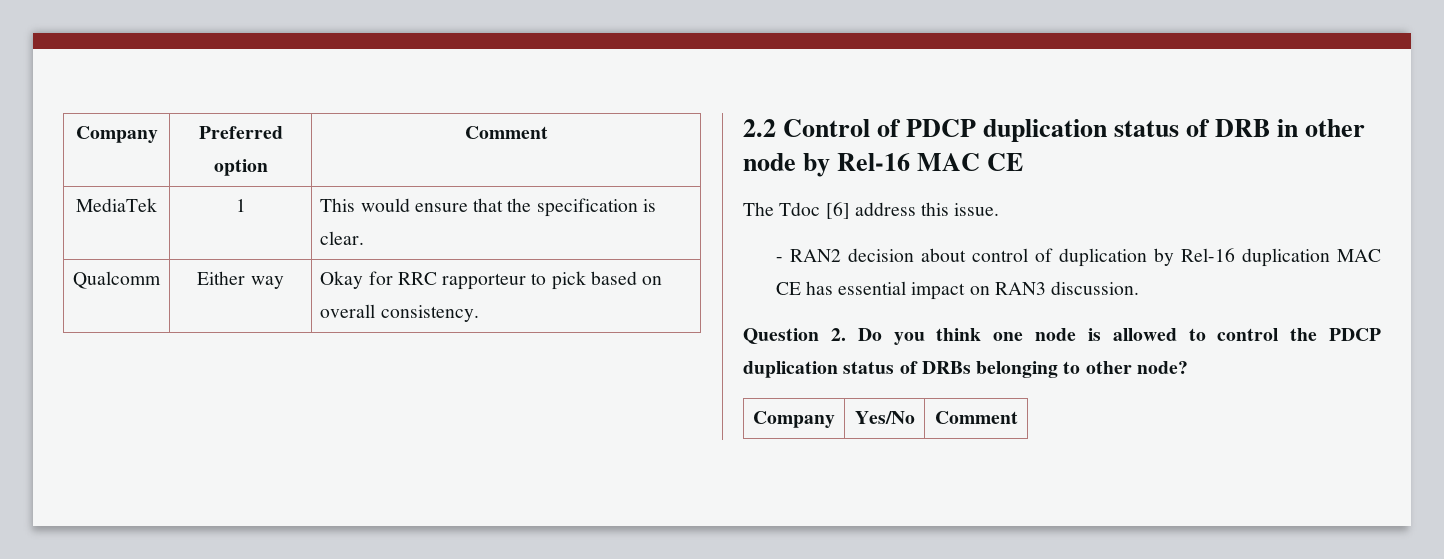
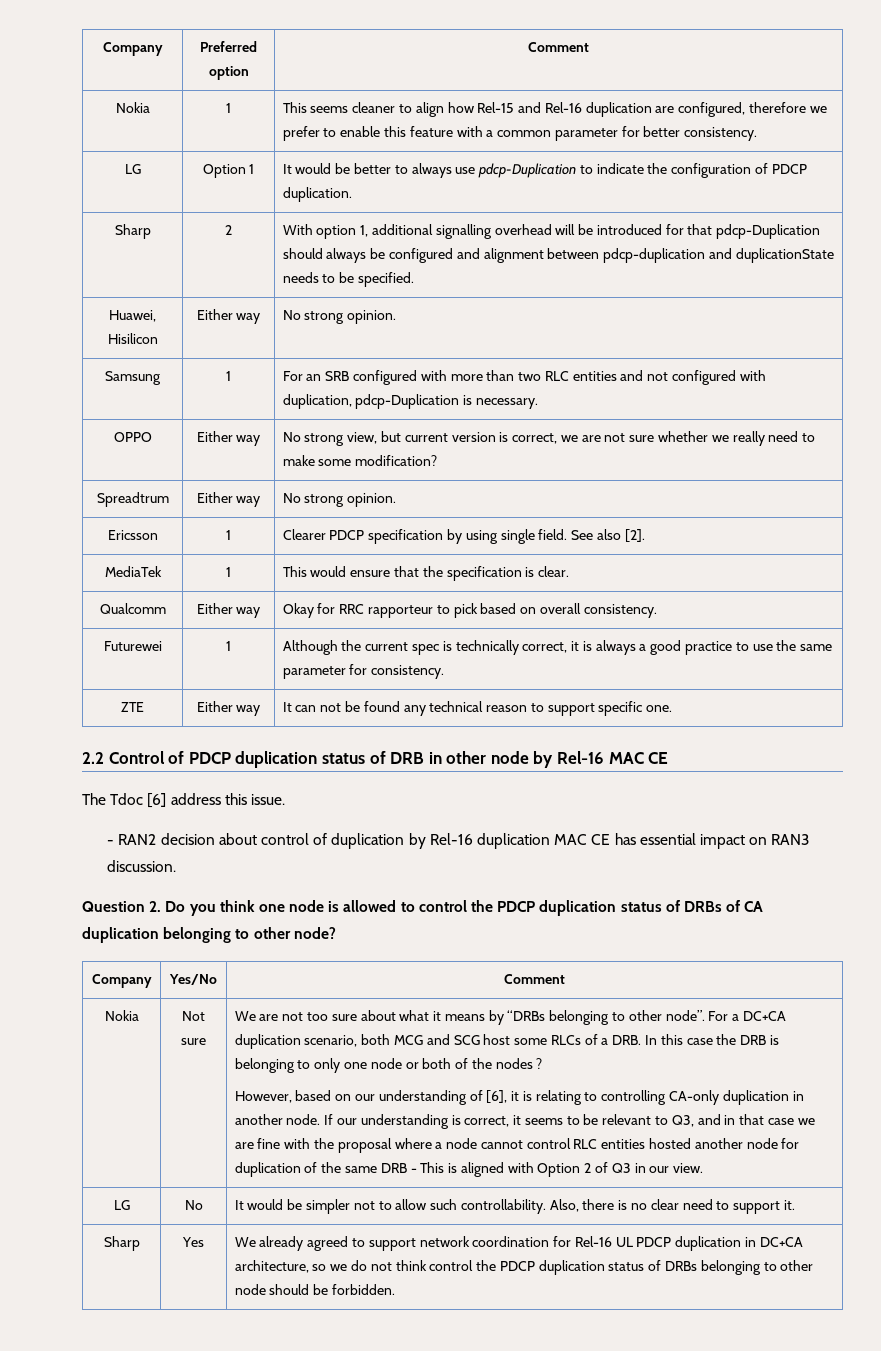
+ Nokia | 1 | This seems cleaner to align how Rel-15 and Rel-16 duplication are configured, therefore we prefer to enable this feature with a common parameter for better consistency.
+ LG | Option 1 | It would be better to always use pdcp-Duplication to indicate the configuration of PDCP duplication.
+ Sharp | 2 | With option 1, additional signalling overhead will be introduced for that pdcp-Duplication should always be configured and alignment between pdcp-duplication and duplicationState needs to be specified.
+ Huawei, Hisilicon | Either way | No strong opinion.
+ Samsung | 1 | For an SRB configured with more than two RLC entities and not configured with duplication, pdcp-Duplication is necessary.
+ OPPO | Either way | No strong view, but current version is correct, we are not sure whether we really need to make some modification?
+ Spreadtrum | Either way | No strong opinion.
+ Ericsson | 1 | Clearer PDCP specification by using single field. See also [2].
+ Futurewei | 1 | Although the current spec is technically correct, it is always a good practice to use the same parameter for consistency.
+ ZTE | Either way | It can not be found any technical reason to support specific one.
- Question 2. Do you think one node is allowed to control the PDCP duplication status of DRBs belonging to other node?
+ Question 2. Do you think one node is allowed to control the PDCP duplication status of DRBs of CA duplication belonging to other node?
+ Nokia | Not sure | We are not too sure about what it means by “DRBs belonging to other node”. For a DC+CA duplication scenario, both MCG and SCG host some RLCs of a DRB. In this case the DRB is belonging to only one node or both of the nodes ?
+ However, based on our understanding of [6], it is relating to controlling CA-only duplication in another node. If our understanding is correct, it seems to be relevant to Q3, and in that case we are fine with the proposal where a node cannot control RLC entities hosted another node for duplication of the same DRB - This is aligned with Option 2 of Q3 in our view.
+ LG | No | It would be simpler not to allow such controllability. Also, there is no clear need to support it.
+ Sharp | Yes | We already agreed to support network coordination for Rel-16 UL PDCP duplication in DC+CA architecture, so we do not think control the PDCP duplication status of DRBs belonging to other node should be forbidden.

